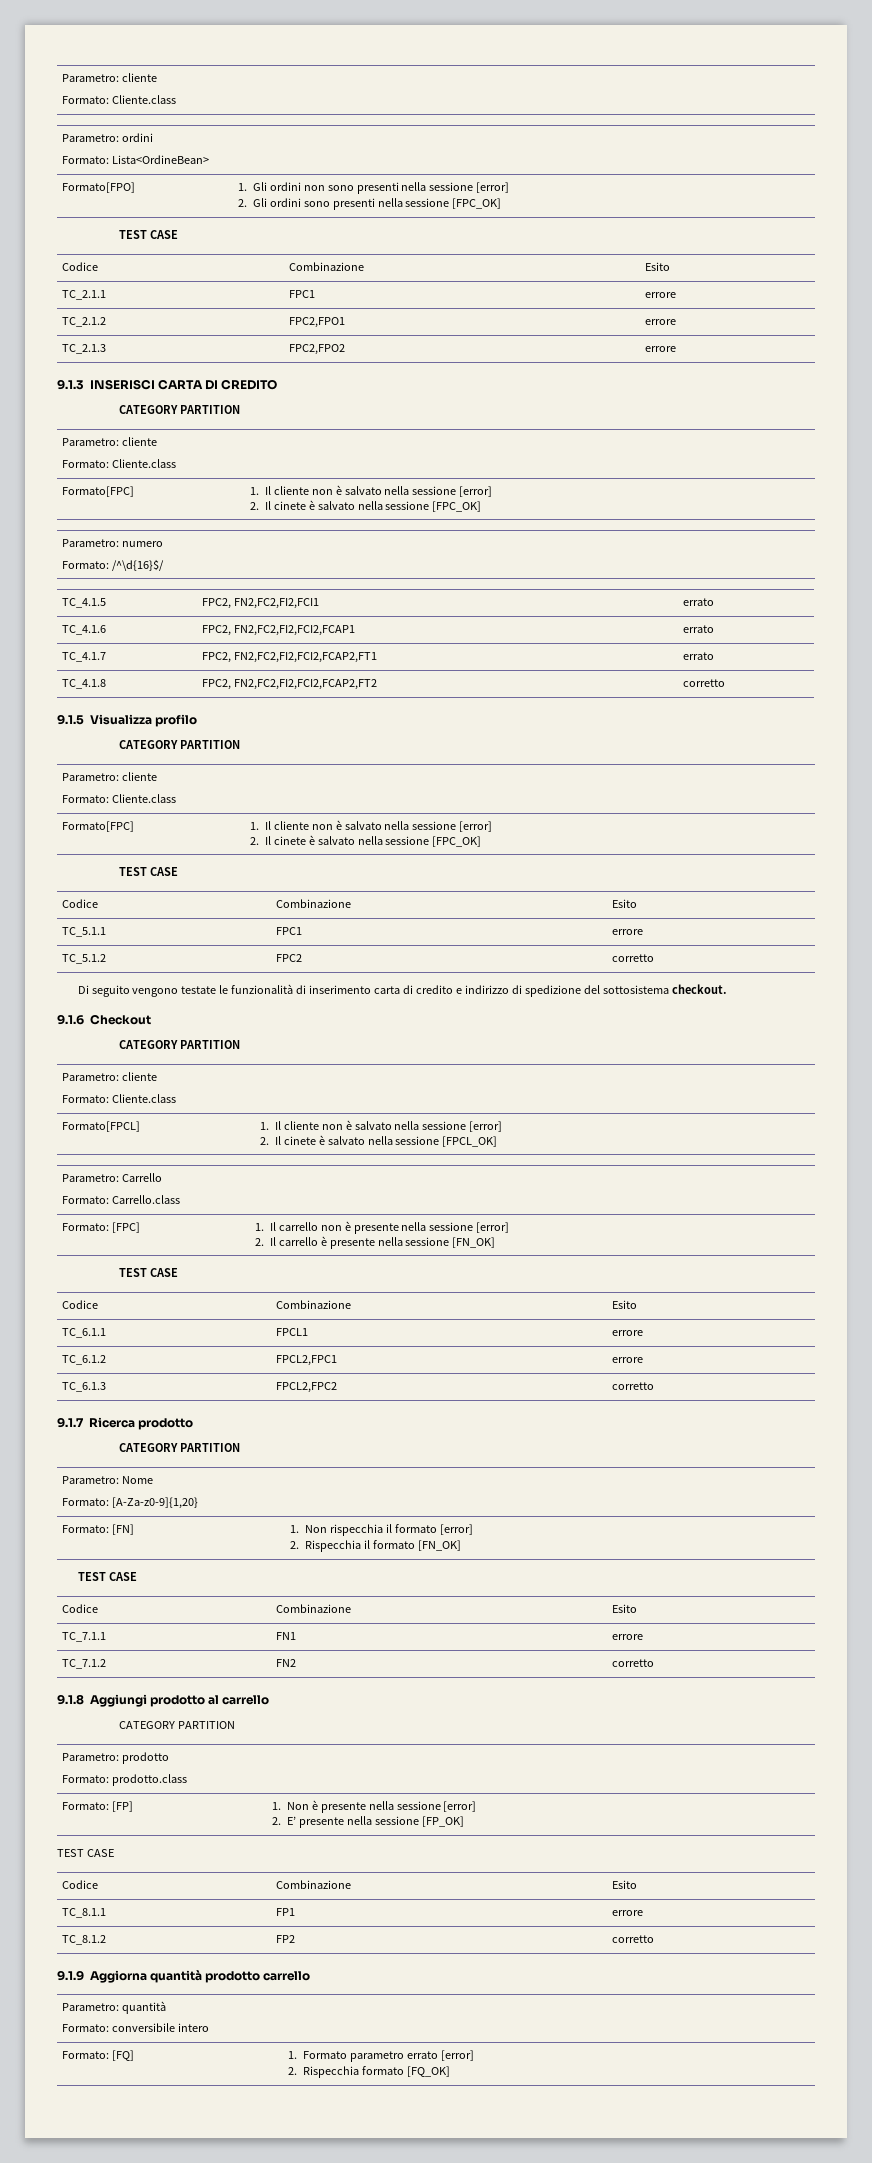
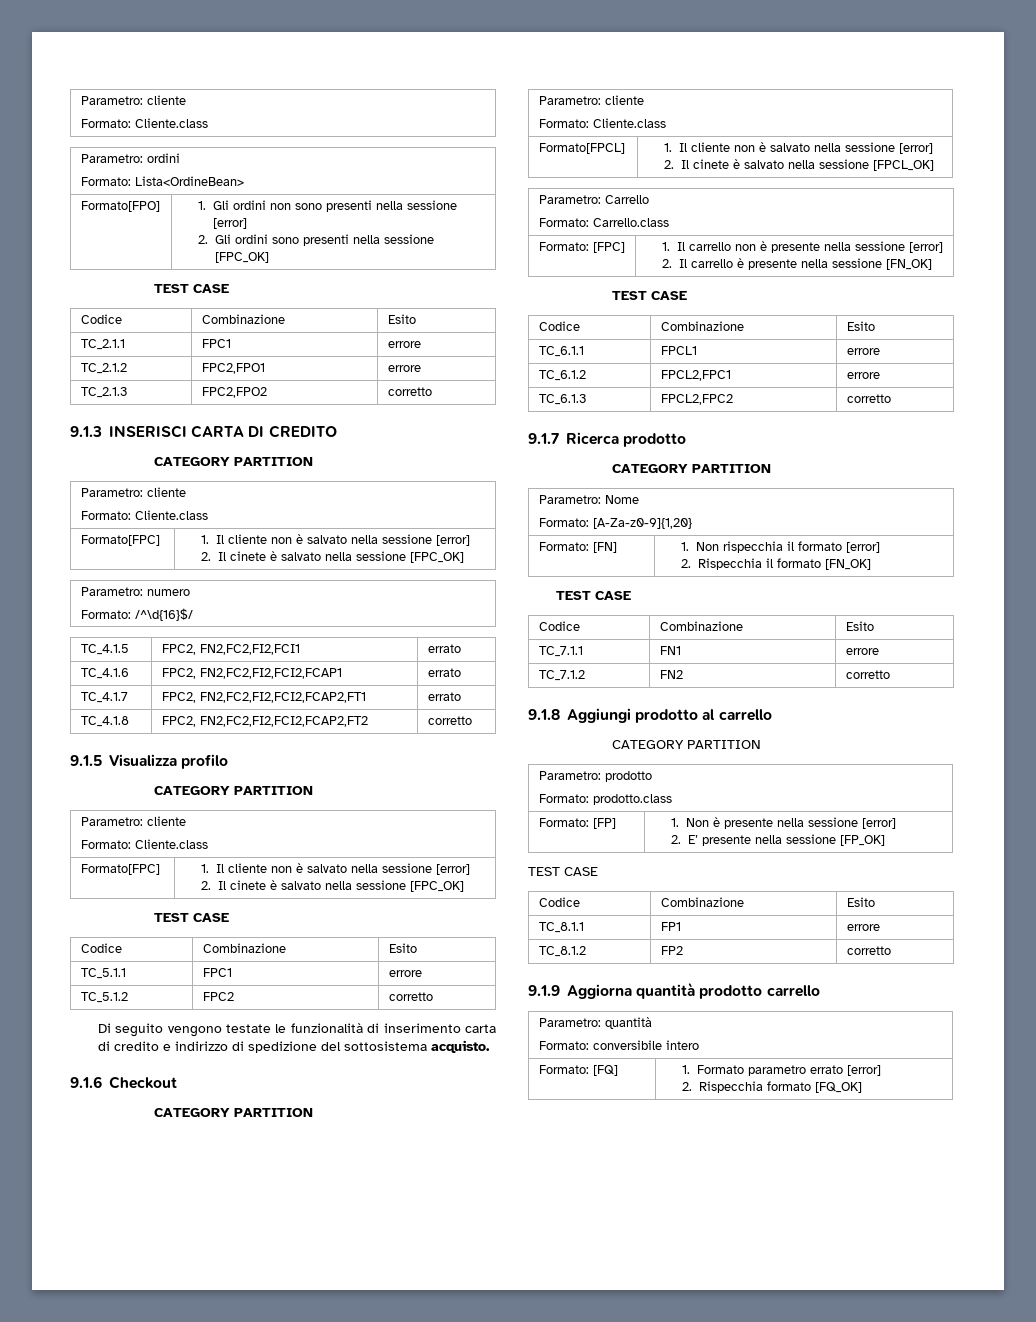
- TC_2.1.3 | FPC2,FPO2 | errore
+ TC_2.1.3 | FPC2,FPO2 | corretto
- Di seguito vengono testate le funzionalità di inserimento carta di credito e indirizzo di spedizione del sottosistema checkout.
+ Di seguito vengono testate le funzionalità di inserimento carta di credito e indirizzo di spedizione del sottosistema acquisto.

